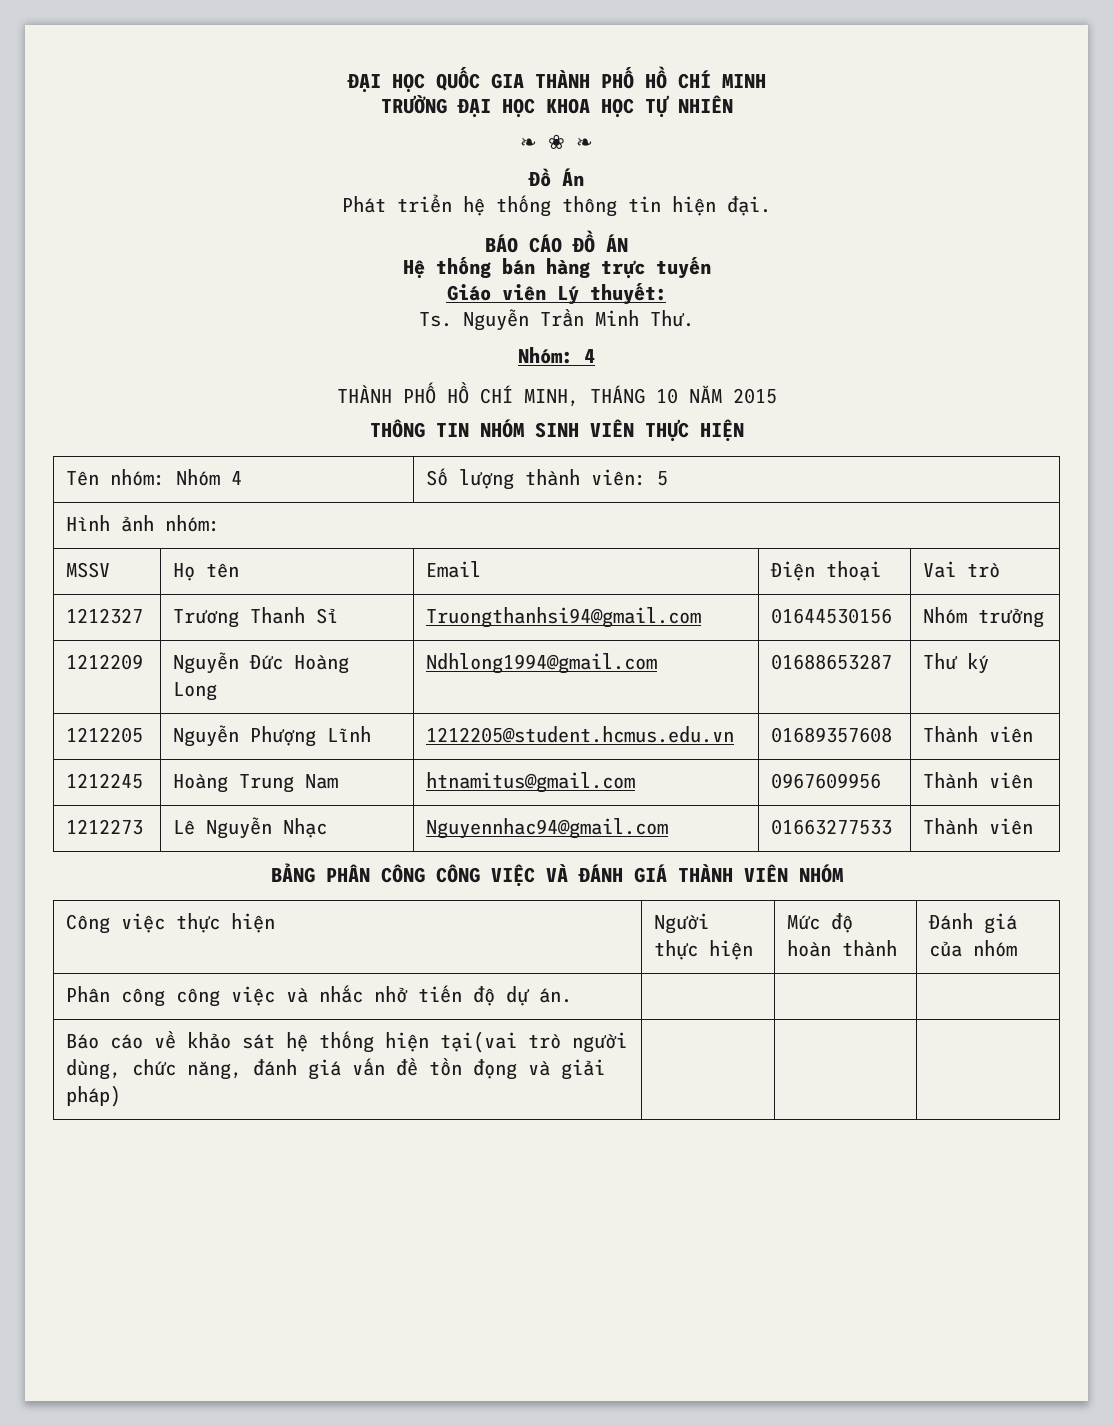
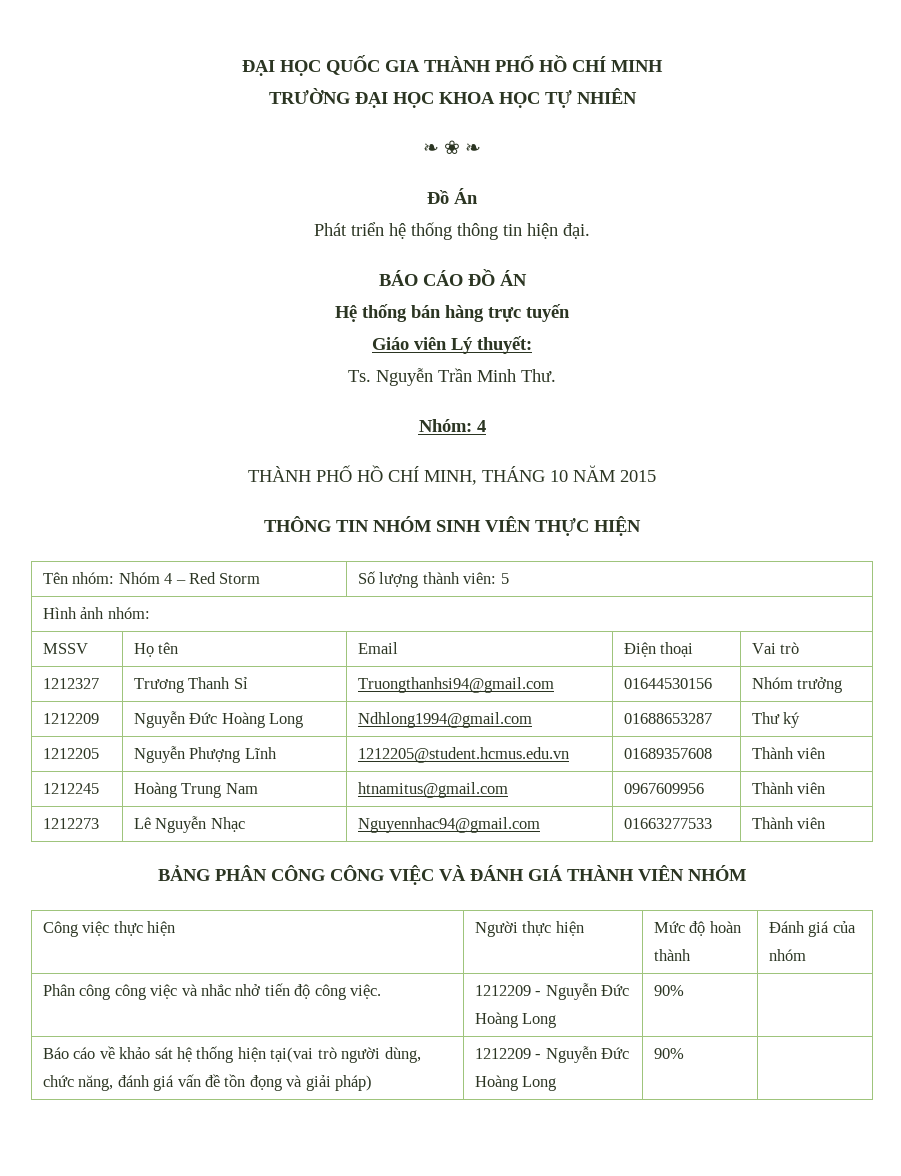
- Tên nhóm: Nhóm 4 | Số lượng thành viên: 5
+ Tên nhóm: Nhóm 4 – Red Storm | Số lượng thành viên: 5
- Phân công công việc và nhắc nhở tiến độ dự án. | | |
+ Phân công công việc và nhắc nhở tiến độ công việc. | 1212209 - Nguyễn Đức Hoàng Long | 90% |
- Báo cáo về khảo sát hệ thống hiện tại(vai trò người dùng, chức năng, đánh giá vấn đề tồn đọng và giải pháp) | | |
+ Báo cáo về khảo sát hệ thống hiện tại(vai trò người dùng, chức năng, đánh giá vấn đề tồn đọng và giải pháp) | 1212209 - Nguyễn Đức Hoàng Long | 90% |

